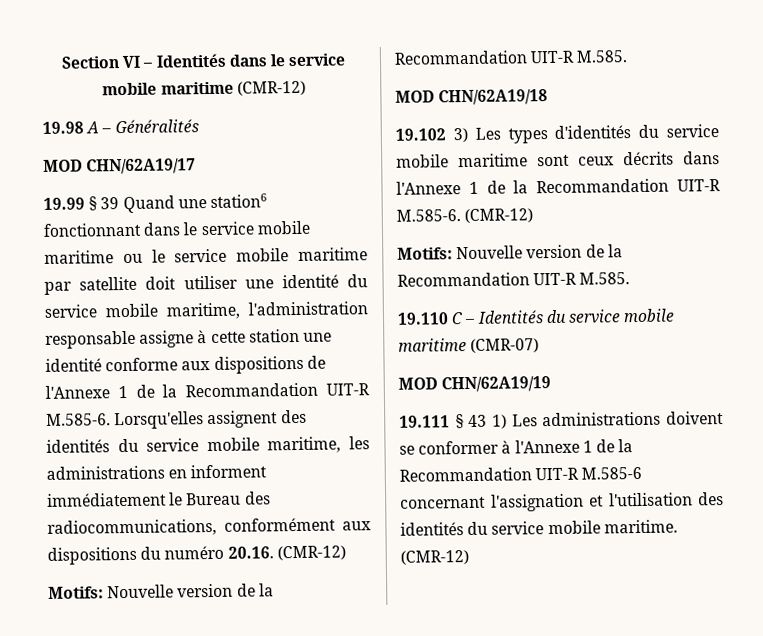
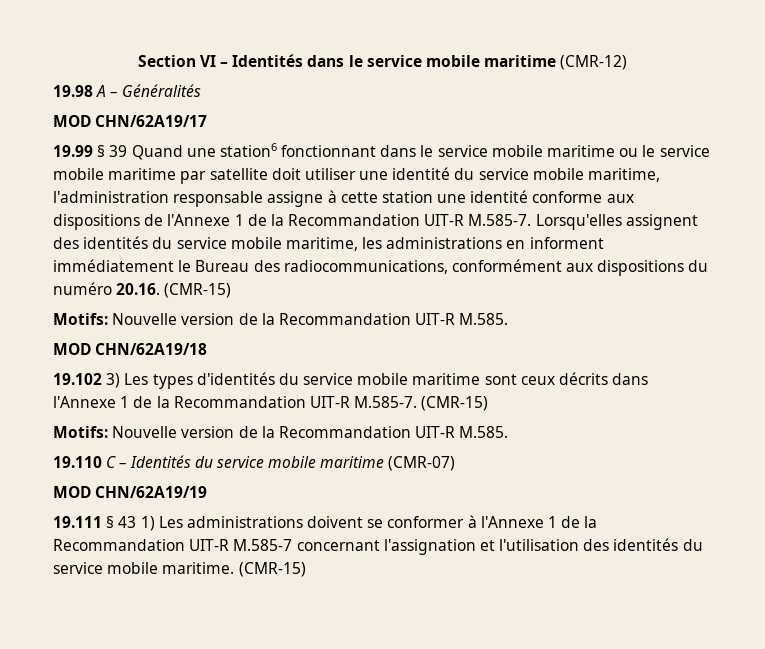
- 19.99 § 39 Quand une station6 fonctionnant dans le service mobile maritime ou le service mobile maritime par satellite doit utiliser une identité du service mobile maritime, l'administration responsable assigne à cette station une identité conforme aux dispositions de l'Annexe 1 de la Recommandation UIT-R M.585-6. Lorsqu'elles assignent des identités du service mobile maritime, les administrations en informent immédiatement le Bureau des radiocommunications, conformément aux dispositions du numéro 20.16. (CMR-12)
+ 19.99 § 39 Quand une station6 fonctionnant dans le service mobile maritime ou le service mobile maritime par satellite doit utiliser une identité du service mobile maritime, l'administration responsable assigne à cette station une identité conforme aux dispositions de l'Annexe 1 de la Recommandation UIT-R M.585-7. Lorsqu'elles assignent des identités du service mobile maritime, les administrations en informent immédiatement le Bureau des radiocommunications, conformément aux dispositions du numéro 20.16. (CMR-15)
- 19.102 3) Les types d'identités du service mobile maritime sont ceux décrits dans l'Annexe 1 de la Recommandation UIT-R M.585-6. (CMR-12)
+ 19.102 3) Les types d'identités du service mobile maritime sont ceux décrits dans l'Annexe 1 de la Recommandation UIT-R M.585-7. (CMR-15)
- 19.111 § 43 1) Les administrations doivent se conformer à l'Annexe 1 de la Recommandation UIT-R M.585-6 concernant l'assignation et l'utilisation des identités du service mobile maritime. (CMR-12)
+ 19.111 § 43 1) Les administrations doivent se conformer à l'Annexe 1 de la Recommandation UIT-R M.585-7 concernant l'assignation et l'utilisation des identités du service mobile maritime. (CMR-15)

